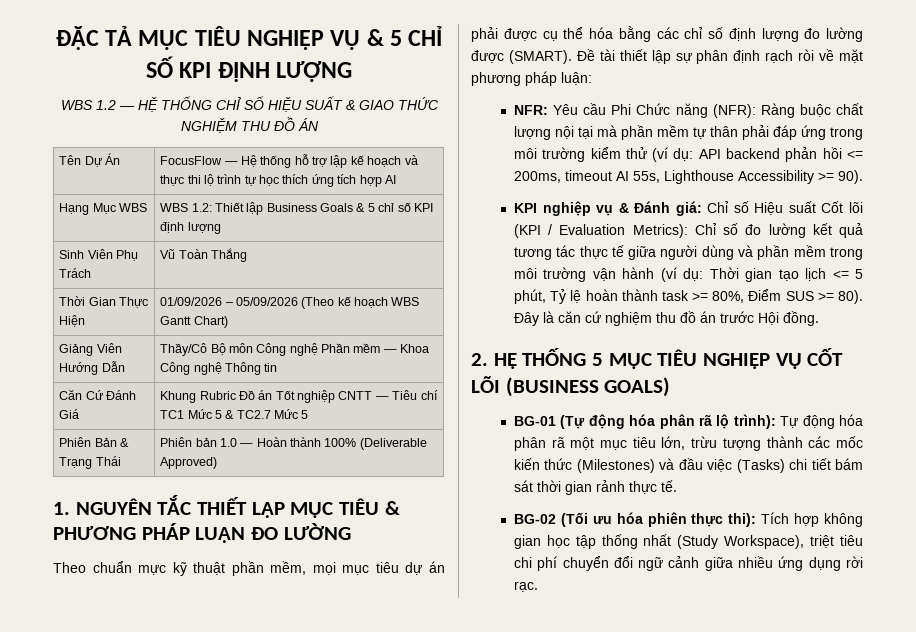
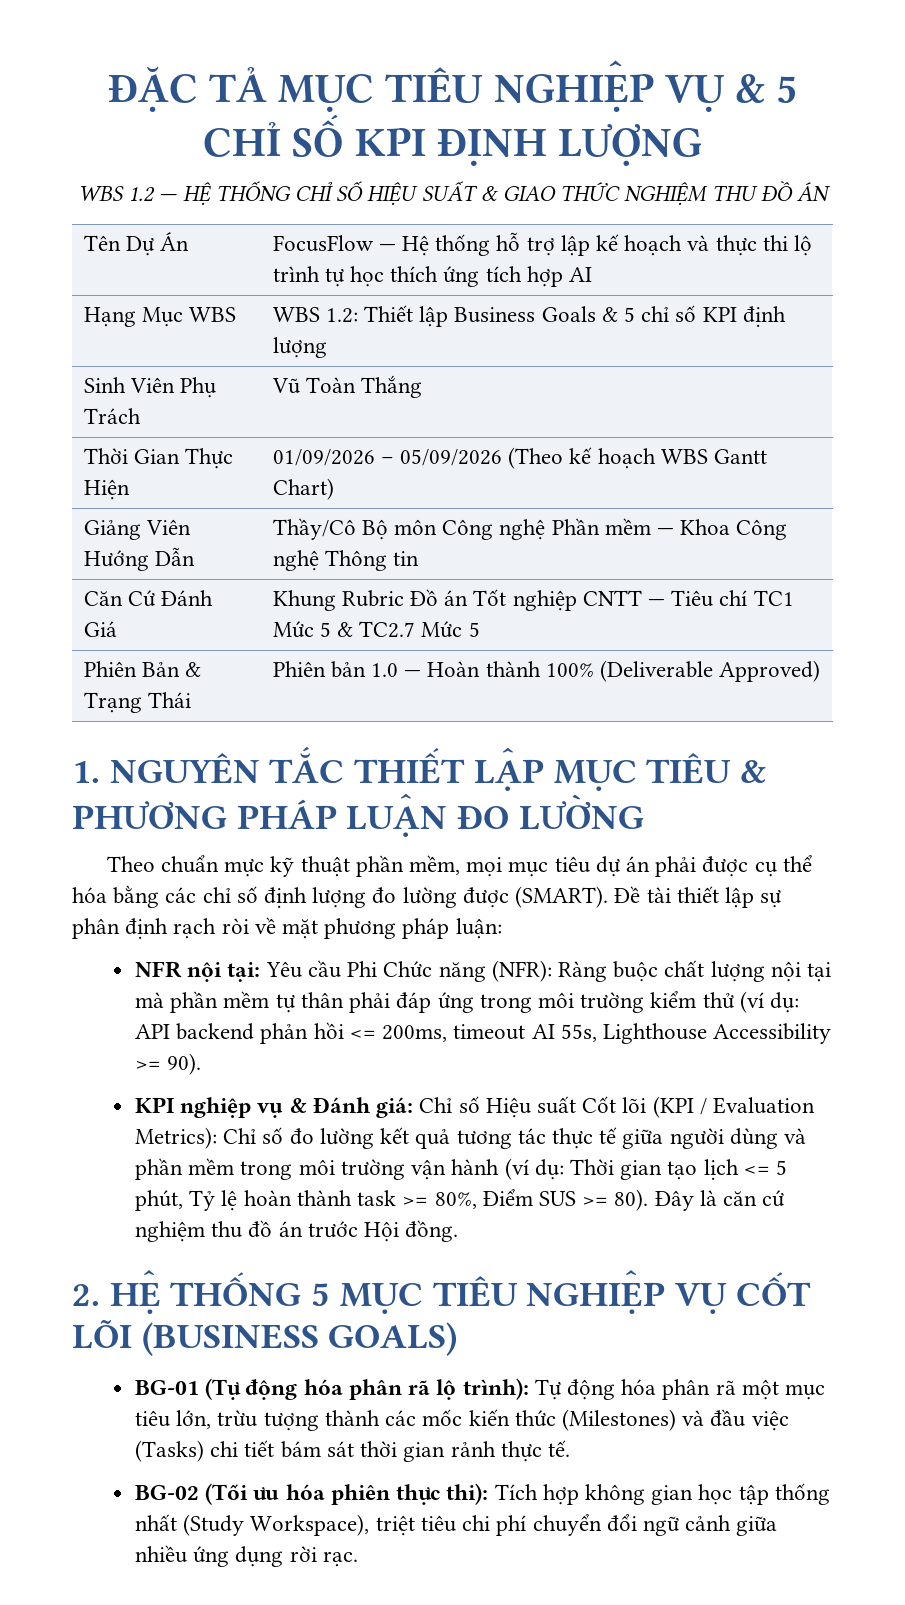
- NFR: Yêu cầu Phi Chức năng (NFR): Ràng buộc chất lượng nội tại mà phần mềm tự thân phải đáp ứng trong môi trường kiểm thử (ví dụ: API backend phản hồi <= 200ms, timeout AI 55s, Lighthouse Accessibility >= 90).
+ NFR nội tại: Yêu cầu Phi Chức năng (NFR): Ràng buộc chất lượng nội tại mà phần mềm tự thân phải đáp ứng trong môi trường kiểm thử (ví dụ: API backend phản hồi <= 200ms, timeout AI 55s, Lighthouse Accessibility >= 90).

